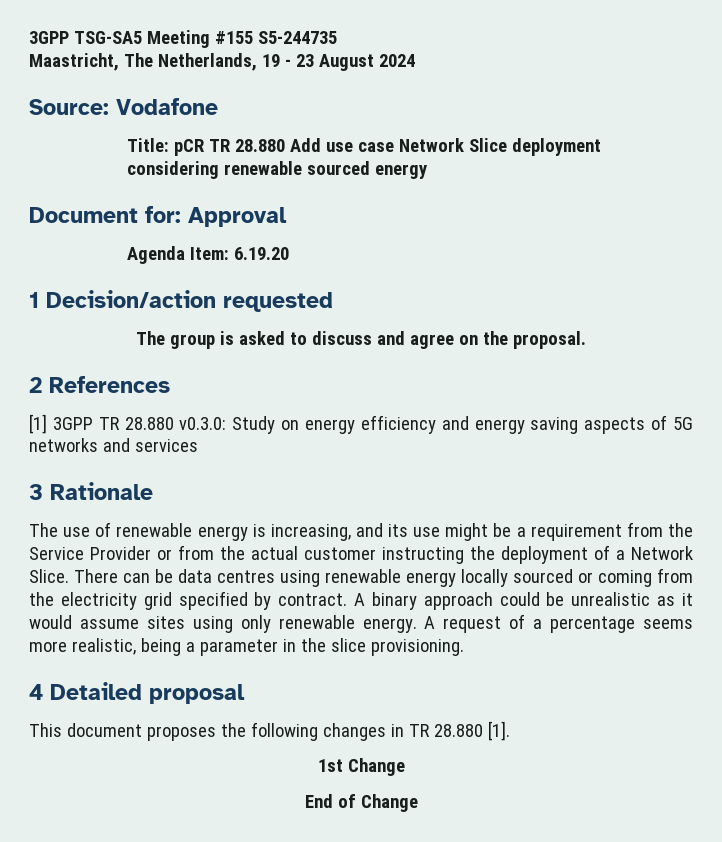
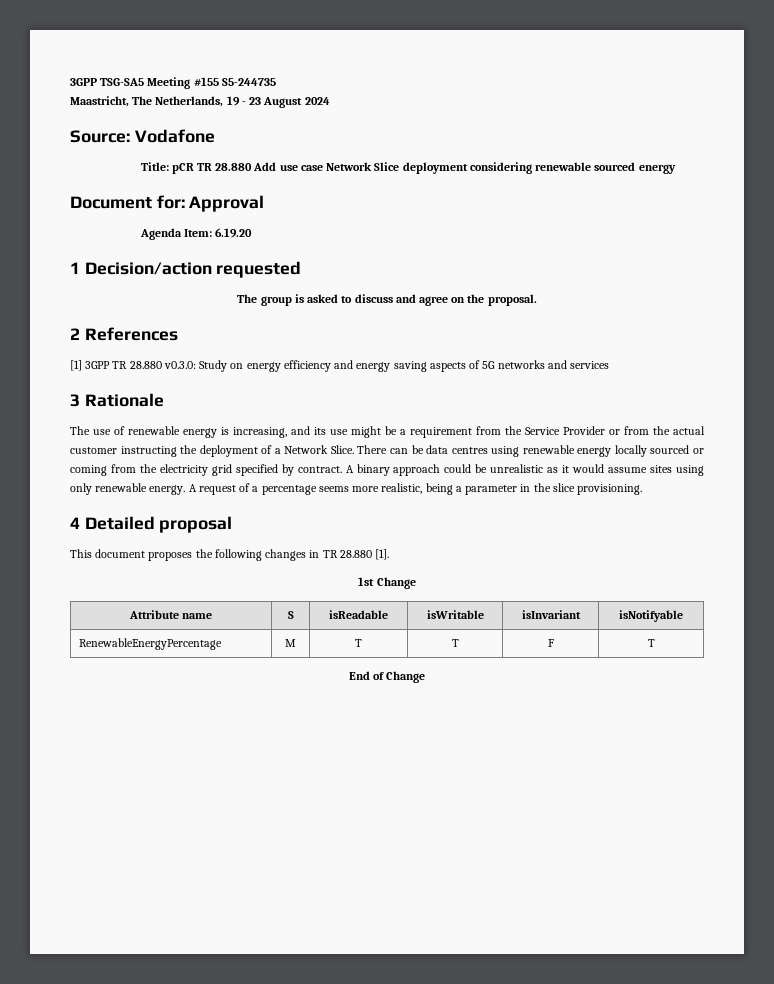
+ Attribute name | S | isReadable | isWritable | isInvariant | isNotifyable
+ RenewableEnergyPercentage | M | T | T | F | T

